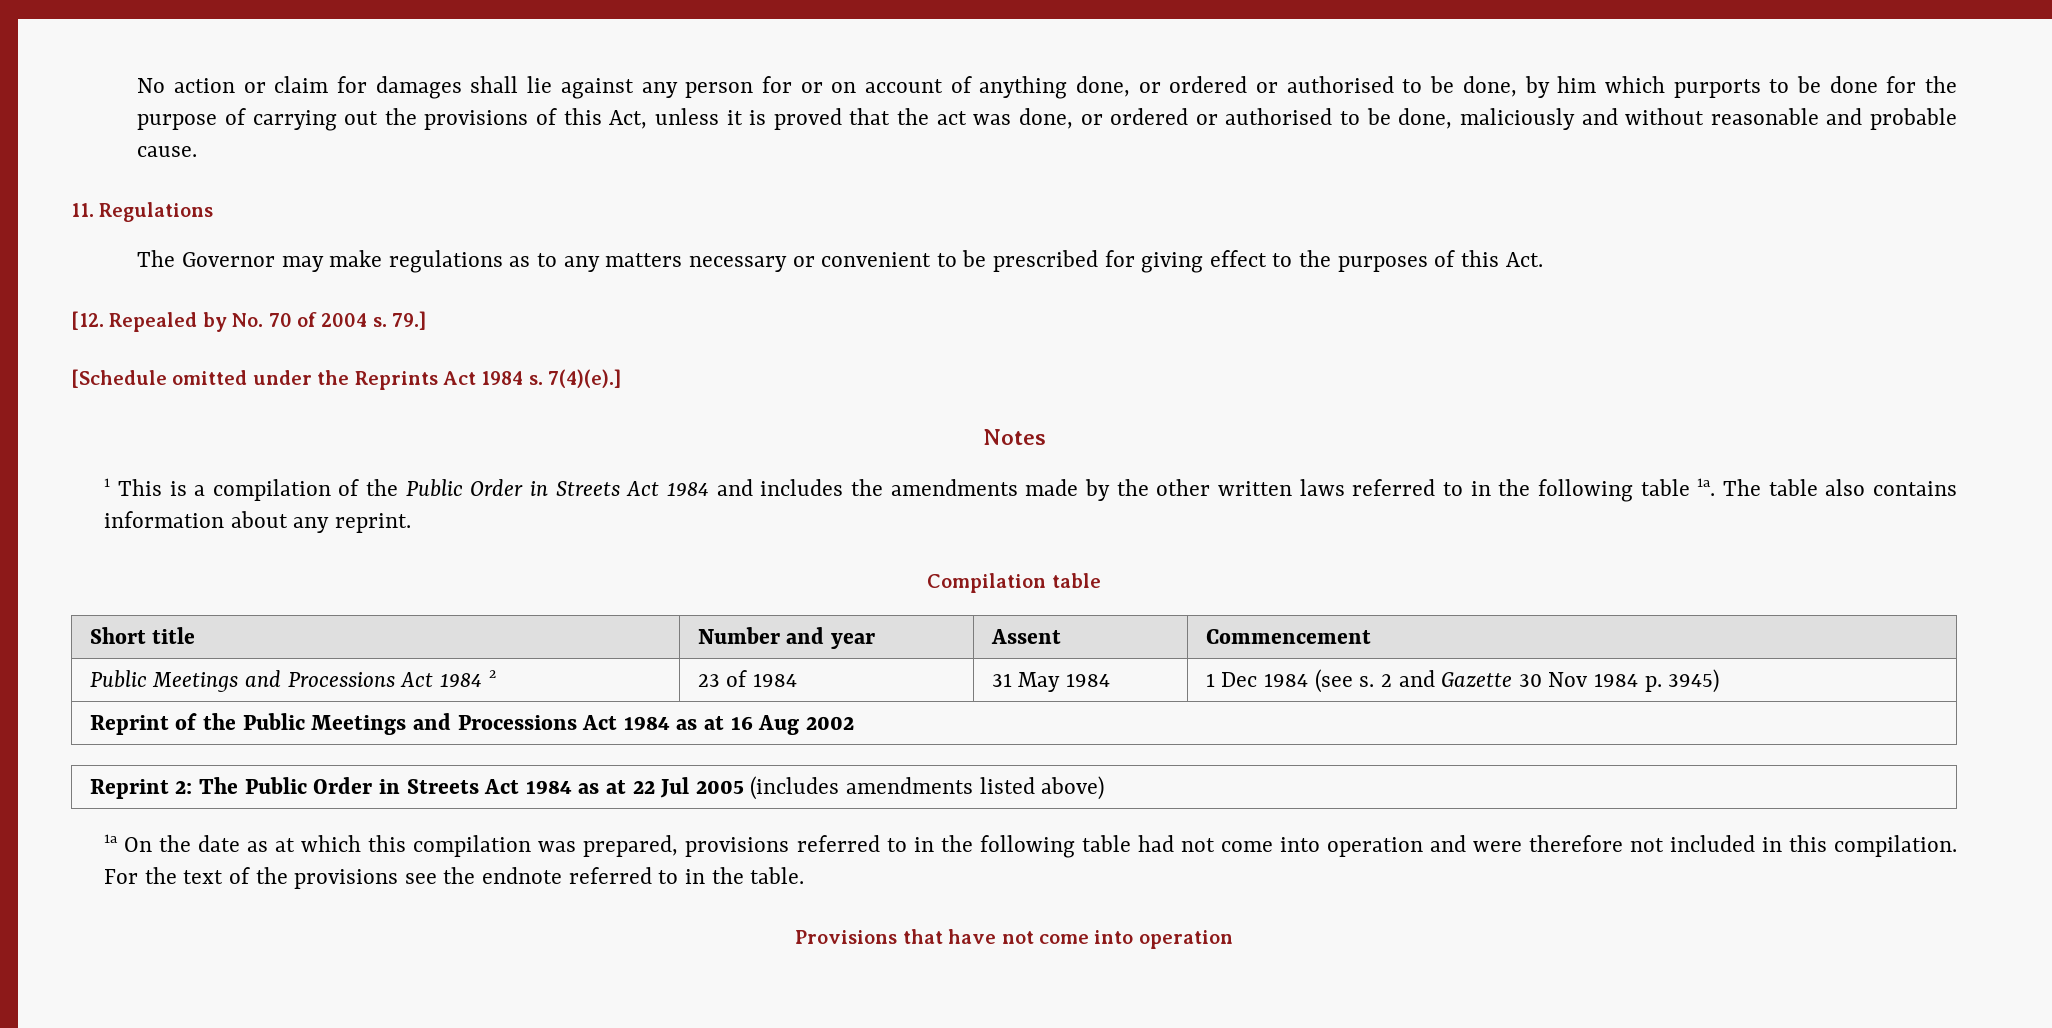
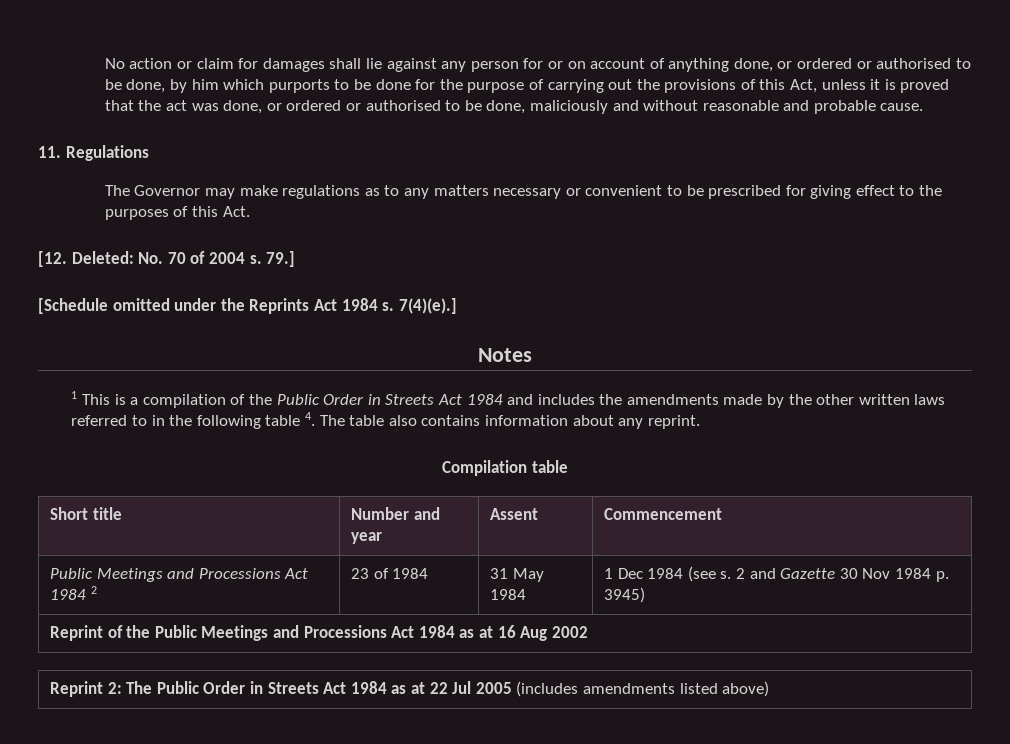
- [12. Repealed by No. 70 of 2004 s.
+ [12. Deleted: No. 70 of 2004 s.
- 1 This is a compilation of the Public Order in Streets Act 1984 and includes the amendments made by the other written laws referred to in the following table 1a. The table also contains information about any reprint.
+ 1 This is a compilation of the Public Order in Streets Act 1984 and includes the amendments made by the other written laws referred to in the following table 4. The table also contains information about any reprint.
- 1a On the date as at which this compilation was prepared, provisions referred to in the following table had not come into operation and were therefore not included in this compilation. For the text of the provisions see the endnote referred to in the table.
- Provisions that have not come into operation

